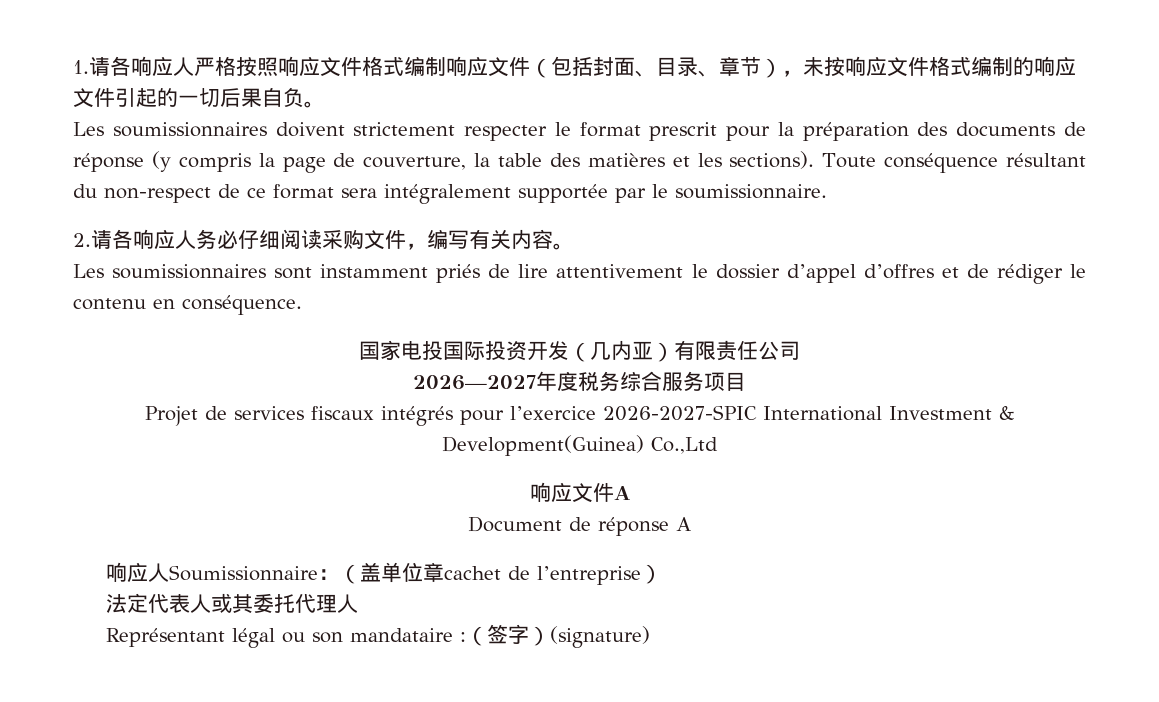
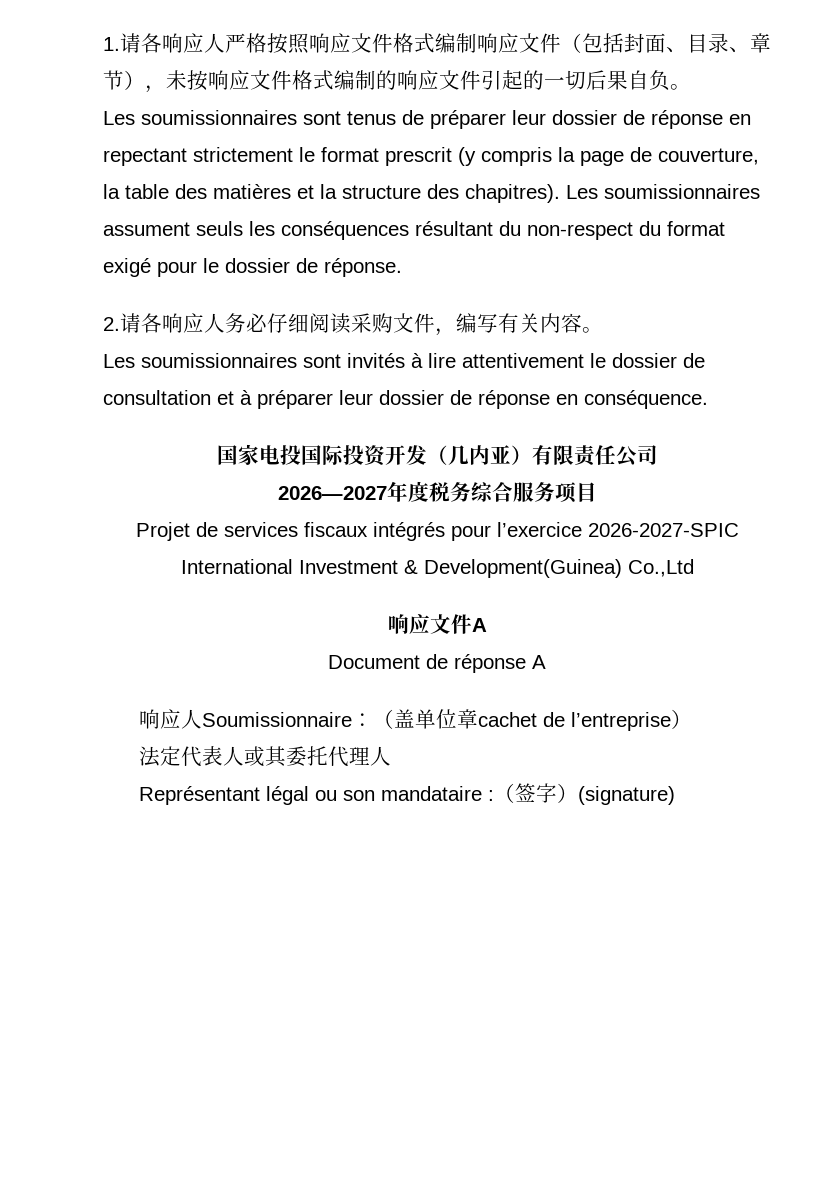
- Les soumissionnaires doivent strictement respecter le format prescrit pour la préparation des documents de réponse (y compris la page de couverture, la table des matières et les sections). Toute conséquence résultant du non-respect de ce format sera intégralement supportée par le soumissionnaire.
+ Les soumissionnaires sont tenus de préparer leur dossier de réponse en repectant strictement le format prescrit (y compris la page de couverture, la table des matières et la structure des chapitres). Les soumissionnaires assument seuls les conséquences résultant du non-respect du format exigé pour le dossier de réponse.
- Les soumissionnaires sont instamment priés de lire attentivement le dossier d’appel d’offres et de rédiger le contenu en conséquence.
+ Les soumissionnaires sont invités à lire attentivement le dossier de consultation et à préparer leur dossier de réponse en conséquence.

